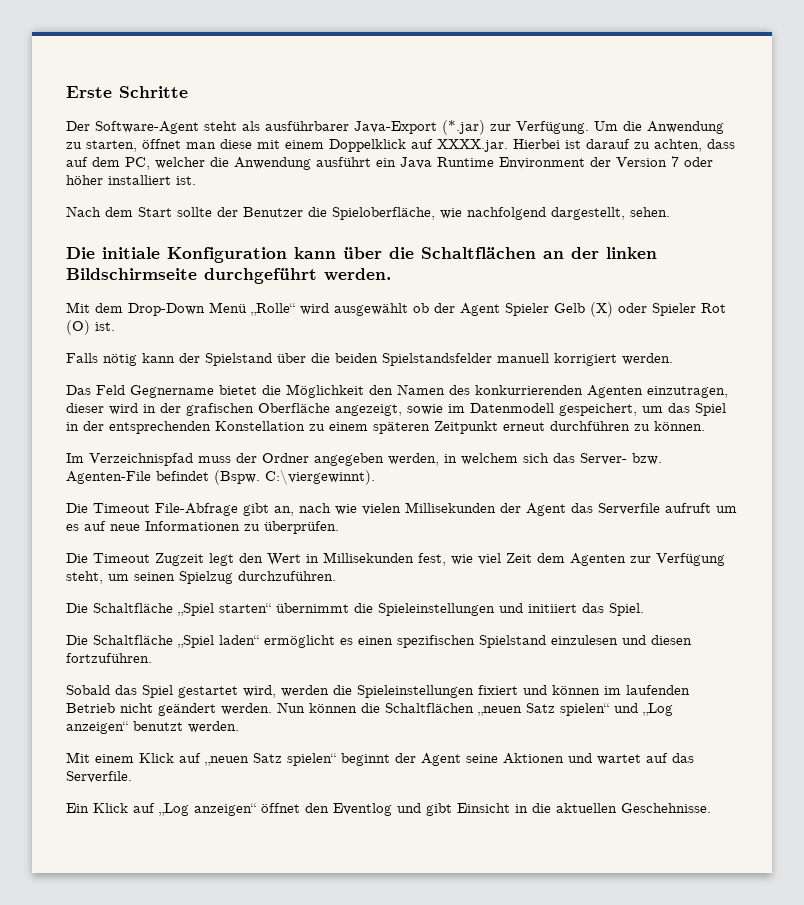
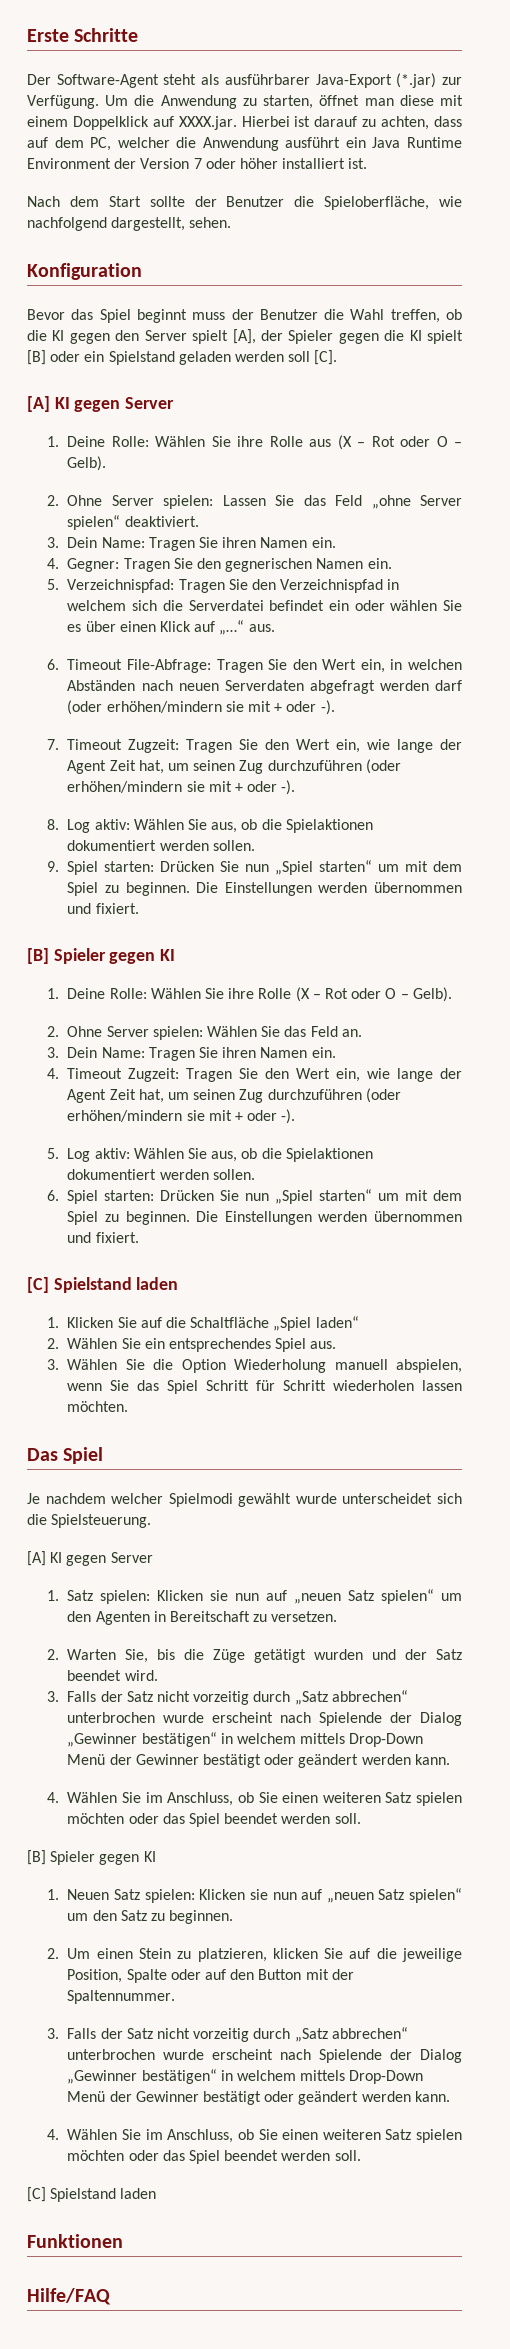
- Die initiale Konfiguration kann über die Schaltflächen an der linken Bildschirmseite durchgeführt werden.
- Mit dem Drop-Down Menü „Rolle“ wird ausgewählt ob der Agent Spieler Gelb (X) oder Spieler Rot (O) ist.
- Falls nötig kann der Spielstand über die beiden Spielstandsfelder manuell korrigiert werden.
- Das Feld Gegnername bietet die Möglichkeit den Namen des konkurrierenden Agenten einzutragen, dieser wird in der grafischen Oberfläche angezeigt, sowie im Datenmodell gespeichert, um das Spiel in der entsprechenden Konstellation zu einem späteren Zeitpunkt erneut durchführen zu können.
- Im Verzeichnispfad muss der Ordner angegeben werden, in welchem sich das Server- bzw. Agenten-File befindet (Bspw. C:\viergewinnt).
- Die Timeout File-Abfrage gibt an, nach wie vielen Millisekunden der Agent das Serverfile aufruft um es auf neue Informationen zu überprüfen.
- Die Timeout Zugzeit legt den Wert in Millisekunden fest, wie viel Zeit dem Agenten zur Verfügung steht, um seinen Spielzug durchzuführen.
- Die Schaltfläche „Spiel starten“ übernimmt die Spieleinstellungen und initiiert das Spiel.
- Die Schaltfläche „Spiel laden“ ermöglicht es einen spezifischen Spielstand einzulesen und diesen fortzuführen.
- Sobald das Spiel gestartet wird, werden die Spieleinstellungen fixiert und können im laufenden Betrieb nicht geändert werden. Nun können die Schaltflächen „neuen Satz spielen“ und „Log anzeigen“ benutzt werden.
- Mit einem Klick auf „neuen Satz spielen“ beginnt der Agent seine Aktionen und wartet auf das Serverfile.
- Ein Klick auf „Log anzeigen“ öffnet den Eventlog und gibt Einsicht in die aktuellen Geschehnisse.
+ Konfiguration
+ Bevor das Spiel beginnt muss der Benutzer die Wahl treffen, ob die KI gegen den Server spielt [A], der Spieler gegen die KI spielt [B] oder ein Spielstand geladen werden soll [C].
+ [A] KI gegen Server
+ 1. Deine Rolle: Wählen Sie ihre Rolle aus (X – Rot oder O – Gelb).
+ 2. Ohne Server spielen: Lassen Sie das Feld „ohne Server spielen“ deaktiviert.
+ 3. Dein Name: Tragen Sie ihren Namen ein.
+ 4. Gegner: Tragen Sie den gegnerischen Namen ein.
+ 5. Verzeichnispfad: Tragen Sie den Verzeichnispfad in welchem sich die Serverdatei befindet ein oder wählen Sie es über einen Klick auf „…“ aus.
+ 6. Timeout File-Abfrage: Tragen Sie den Wert ein, in welchen Abständen nach neuen Serverdaten abgefragt werden darf (oder erhöhen/mindern sie mit + oder -).
+ 7. Timeout Zugzeit: Tragen Sie den Wert ein, wie lange der Agent Zeit hat, um seinen Zug durchzuführen (oder erhöhen/mindern sie mit + oder -).
+ 8. Log aktiv: Wählen Sie aus, ob die Spielaktionen dokumentiert werden sollen.
+ 9. Spiel starten: Drücken Sie nun „Spiel starten“ um mit dem Spiel zu beginnen. Die Einstellungen werden übernommen und fixiert.
+ [B] Spieler gegen KI
+ 1. Deine Rolle: Wählen Sie ihre Rolle (X – Rot oder O – Gelb).
+ 2. Ohne Server spielen: Wählen Sie das Feld an.
+ 3. Dein Name: Tragen Sie ihren Namen ein.
+ 4. Timeout Zugzeit: Tragen Sie den Wert ein, wie lange der Agent Zeit hat, um seinen Zug durchzuführen (oder erhöhen/mindern sie mit + oder -).
+ 5. Log aktiv: Wählen Sie aus, ob die Spielaktionen dokumentiert werden sollen.
+ 6. Spiel starten: Drücken Sie nun „Spiel starten“ um mit dem Spiel zu beginnen. Die Einstellungen werden übernommen und fixiert.
+ [C] Spielstand laden
+ 1. Klicken Sie auf die Schaltfläche „Spiel laden“
+ 2. Wählen Sie ein entsprechendes Spiel aus.
+ 3. Wählen Sie die Option Wiederholung manuell abspielen, wenn Sie das Spiel Schritt für Schritt wiederholen lassen möchten.
+ Das Spiel
+ Je nachdem welcher Spielmodi gewählt wurde unterscheidet sich die Spielsteuerung.
+ [A] KI gegen Server
+ 1. Satz spielen: Klicken sie nun auf „neuen Satz spielen“ um den Agenten in Bereitschaft zu versetzen.
+ 2. Warten Sie, bis die Züge getätigt wurden und der Satz beendet wird.
+ 3. Falls der Satz nicht vorzeitig durch „Satz abbrechen“ unterbrochen wurde erscheint nach Spielende der Dialog „Gewinner bestätigen“ in welchem mittels Drop-Down Menü der Gewinner bestätigt oder geändert werden kann.
+ 4. Wählen Sie im Anschluss, ob Sie einen weiteren Satz spielen möchten oder das Spiel beendet werden soll.
+ [B] Spieler gegen KI
+ 1. Neuen Satz spielen: Klicken sie nun auf „neuen Satz spielen“ um den Satz zu beginnen.
+ 2. Um einen Stein zu platzieren, klicken Sie auf die jeweilige Position, Spalte oder auf den Button mit der Spaltennummer.
+ 3. Falls der Satz nicht vorzeitig durch „Satz abbrechen“ unterbrochen wurde erscheint nach Spielende der Dialog „Gewinner bestätigen“ in welchem mittels Drop-Down Menü der Gewinner bestätigt oder geändert werden kann.
+ 4. Wählen Sie im Anschluss, ob Sie einen weiteren Satz spielen möchten oder das Spiel beendet werden soll.
+ [C] Spielstand laden
+ Funktionen
+ Hilfe/FAQ

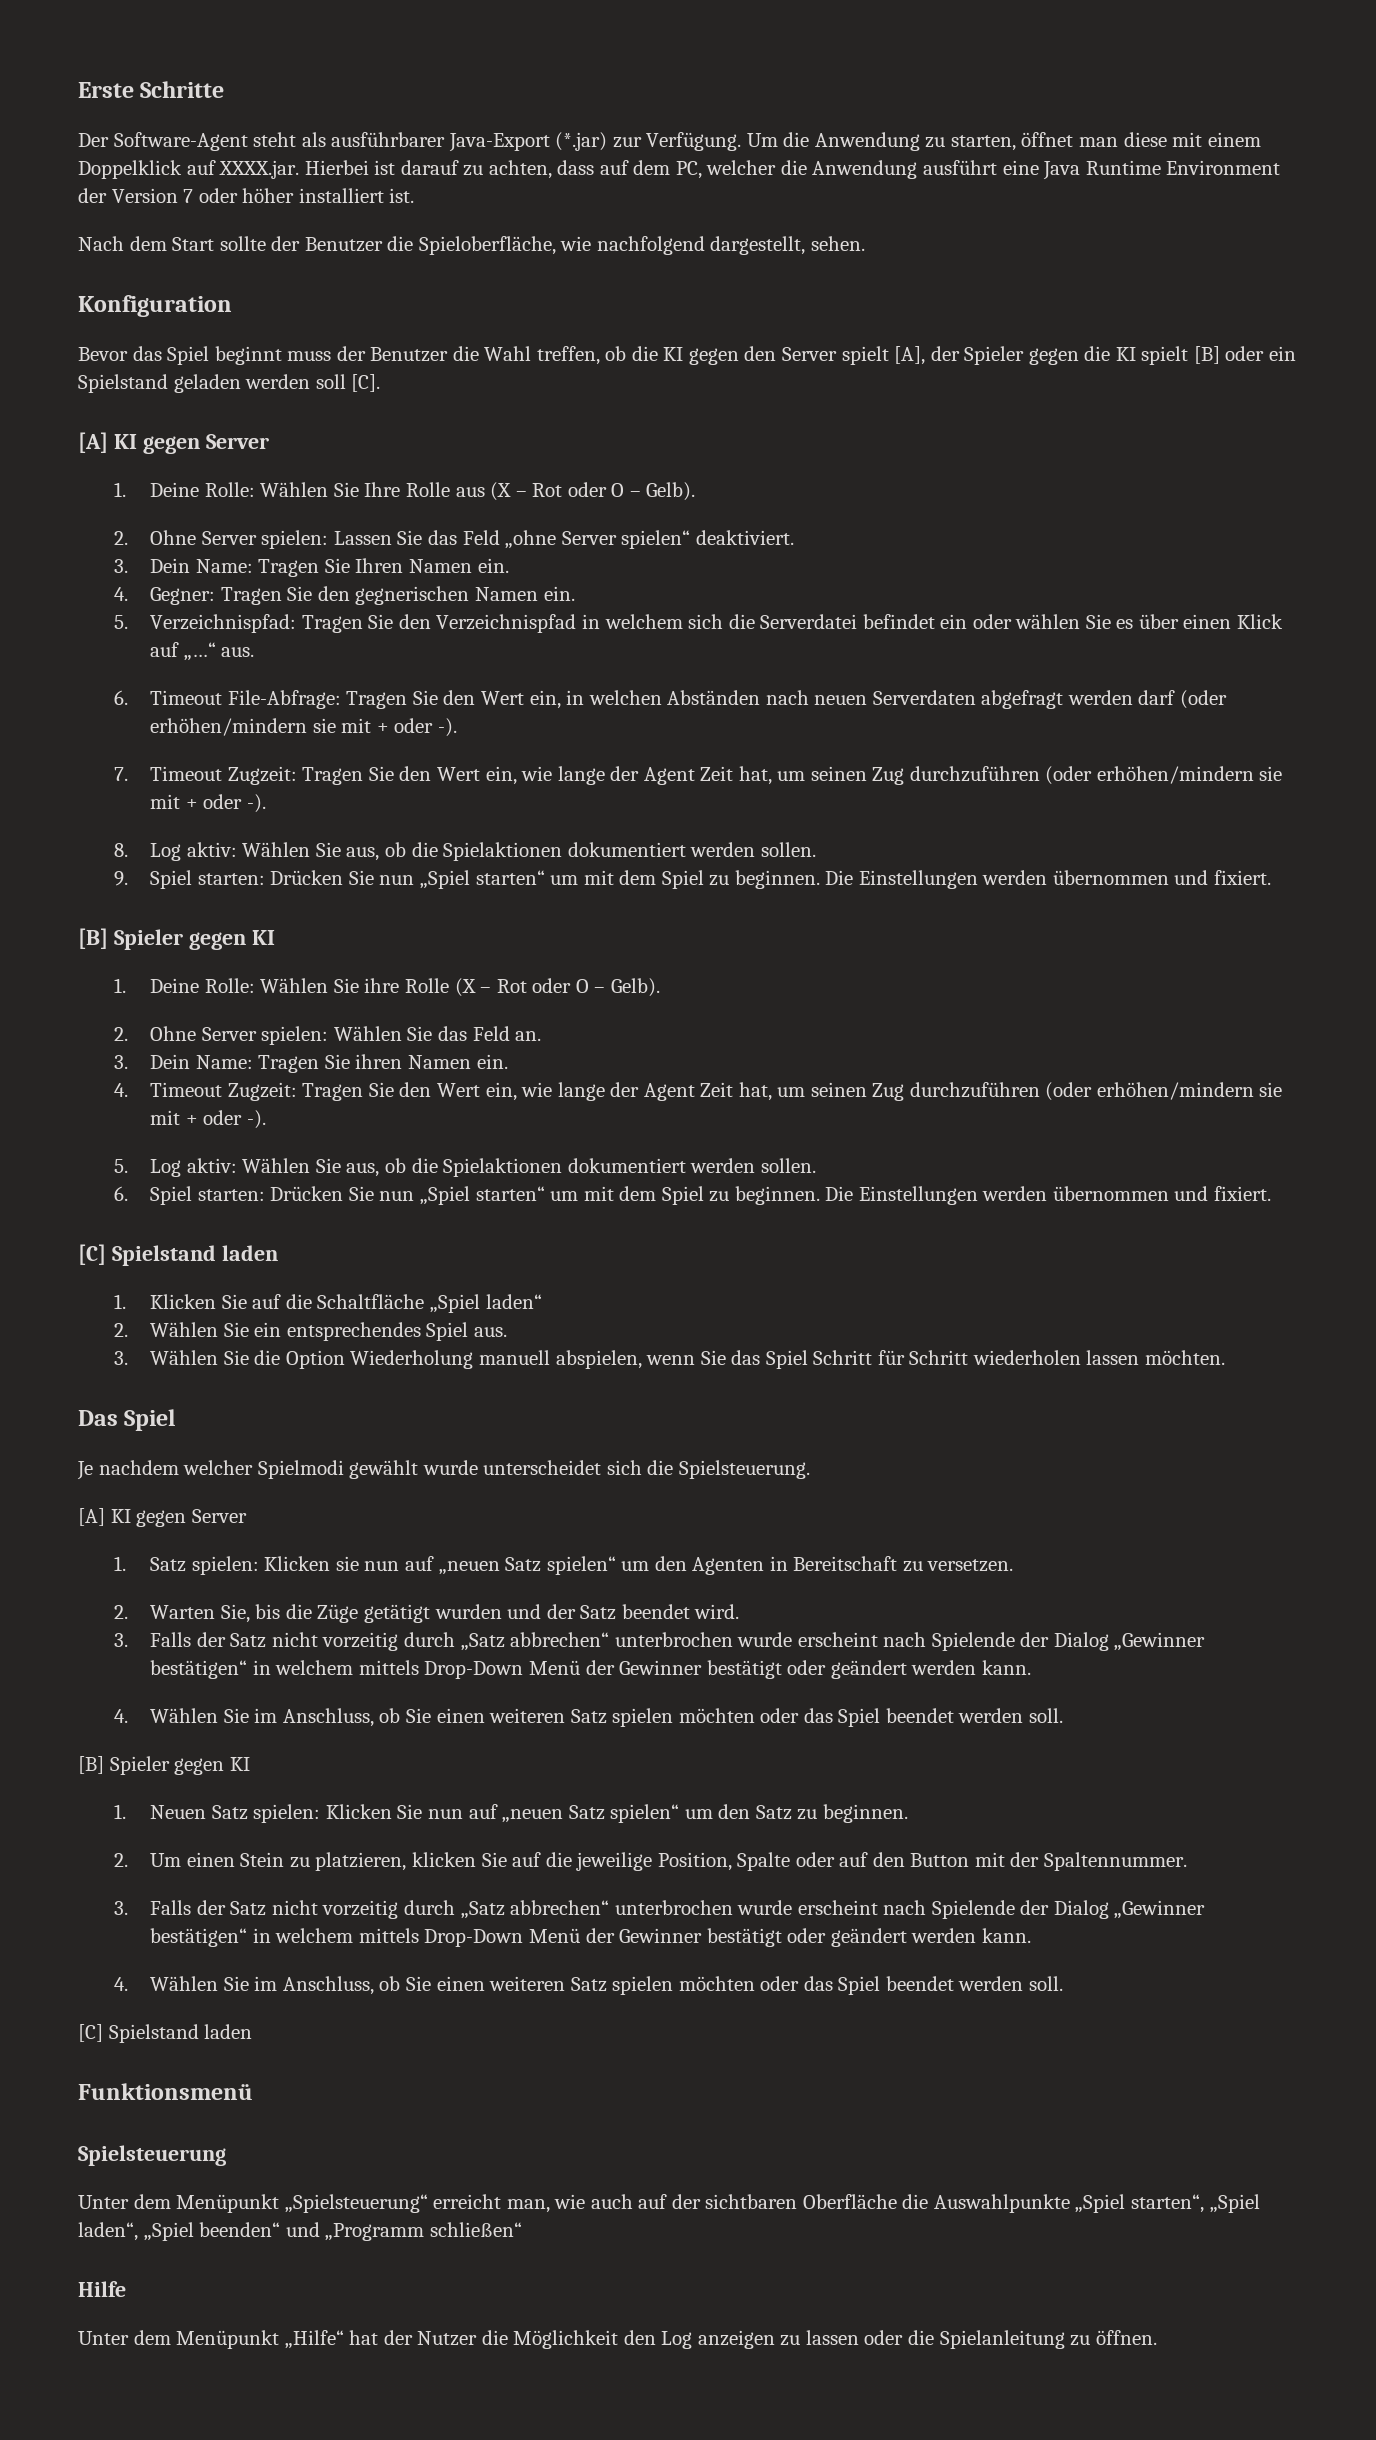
- Um die Anwendung zu starten, öffnet man diese mit einem Doppelklick auf XXXX.jar. Hierbei ist darauf zu achten, dass auf dem PC, welcher die Anwendung ausführt ein Java Runtime Environment der Version 7 oder höher installiert ist.
+ Um die Anwendung zu starten, öffnet man diese mit einem Doppelklick auf XXXX.jar. Hierbei ist darauf zu achten, dass auf dem PC, welcher die Anwendung ausführt eine Java Runtime Environment der Version 7 oder höher installiert ist.
- 1. Deine Rolle: Wählen Sie ihre Rolle aus (X – Rot oder O – Gelb).
+ 1. Deine Rolle: Wählen Sie Ihre Rolle aus (X – Rot oder O – Gelb).
  2. Ohne Server spielen: Lassen Sie das Feld „ohne Server spielen“ deaktiviert.
- 3. Dein Name: Tragen Sie ihren Namen ein.
+ 3. Dein Name: Tragen Sie Ihren Namen ein.
- 1. Neuen Satz spielen: Klicken sie nun auf „neuen Satz spielen“ um den Satz zu beginnen.
+ 1. Neuen Satz spielen: Klicken Sie nun auf „neuen Satz spielen“ um den Satz zu beginnen.
- Funktionen
- Hilfe/FAQ
+ Funktionsmenü
+ Spielsteuerung
+ Unter dem Menüpunkt „Spielsteuerung“ erreicht man, wie auch auf der sichtbaren Oberfläche die Auswahlpunkte „Spiel starten“, „Spiel laden“, „Spiel beenden“ und „Programm schließen“
+ Hilfe
+ Unter dem Menüpunkt „Hilfe“ hat der Nutzer die Möglichkeit den Log anzeigen zu lassen oder die Spielanleitung zu öffnen.

